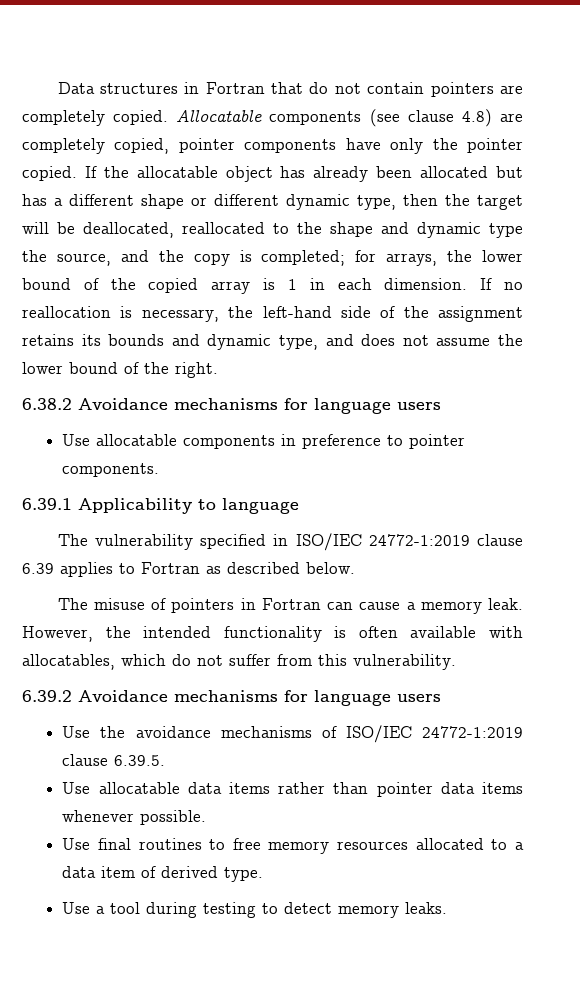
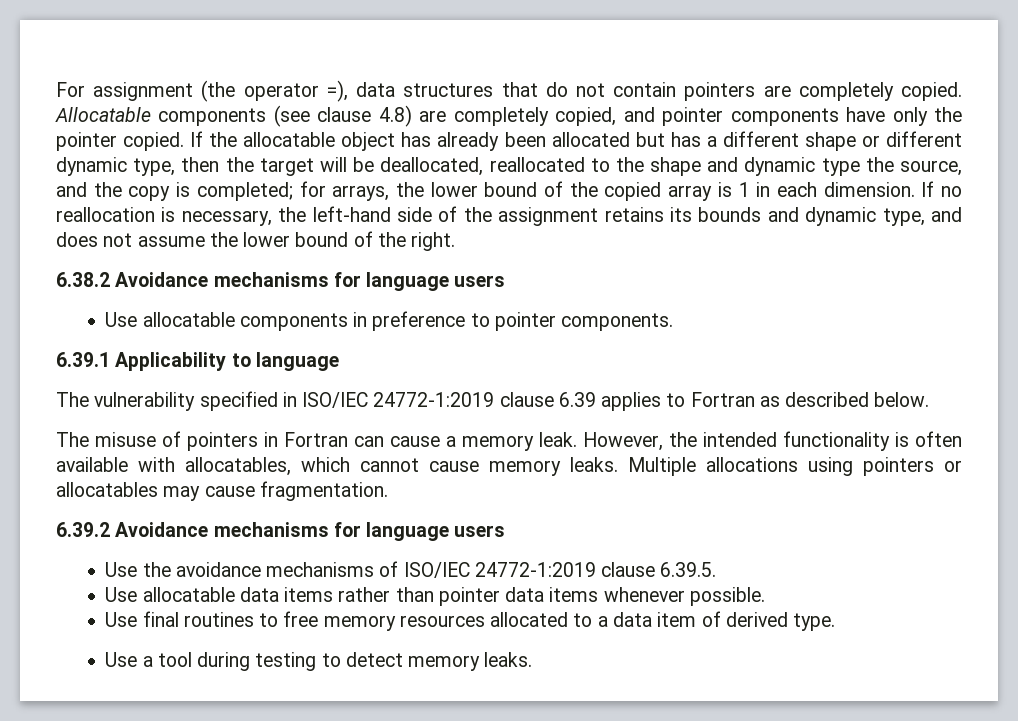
- Data structures in Fortran that do not contain pointers are completely copied.
+ For assignment (the operator =), data structures that do not contain pointers are completely copied.
- Allocatable components (see clause 4.8) are completely copied, pointer components have only the pointer copied.
+ Allocatable components (see clause 4.8) are completely copied, and pointer components have only the pointer copied.
- However, the intended functionality is often available with allocatables, which do not suffer from this vulnerability.
+ However, the intended functionality is often available with allocatables, which cannot cause memory leaks. Multiple allocations using pointers or allocatables may cause fragmentation.

